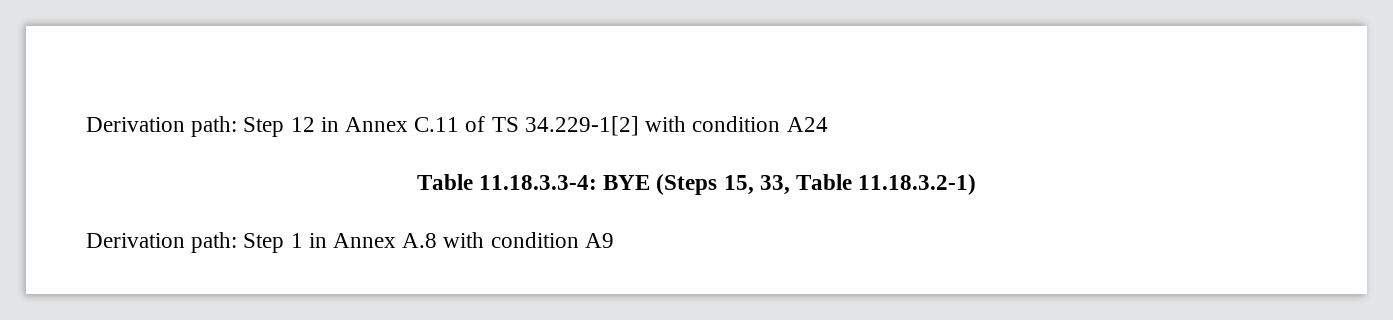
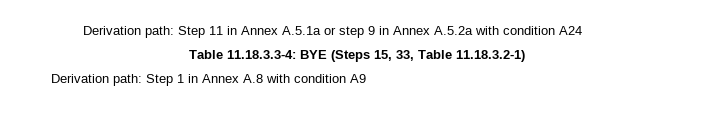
- Derivation path: Step 12 in Annex C.11 of TS 34.229-1[2] with condition A24
+ Derivation path: Step 11 in Annex A.5.1a or step 9 in Annex A.5.2a with condition A24

